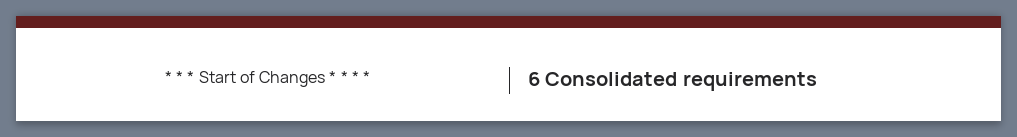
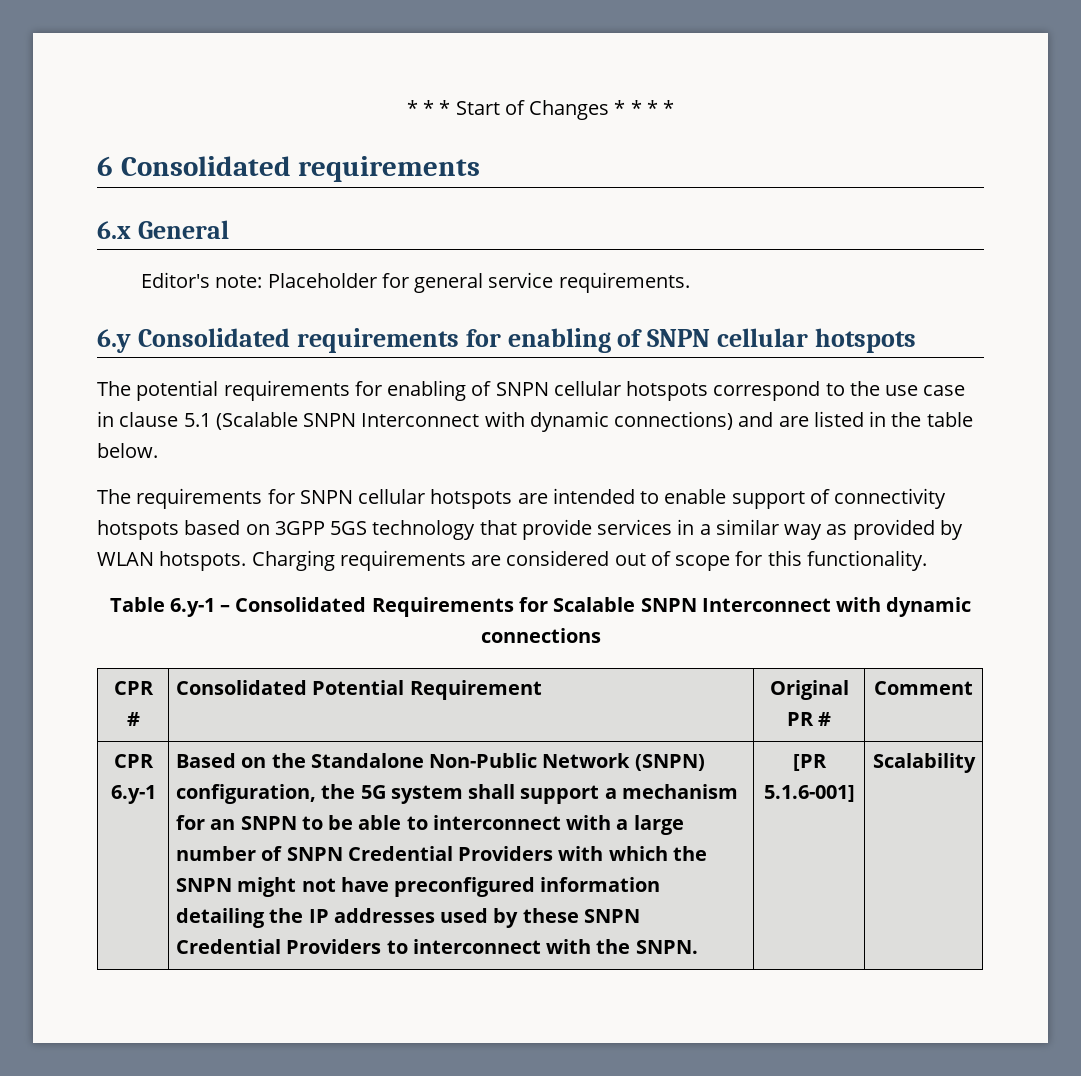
+ 6.x General
+ Editor's note: Placeholder for general service requirements.
+ 6.y Consolidated requirements for enabling of SNPN cellular hotspots
+ The potential requirements for enabling of SNPN cellular hotspots correspond to the use case in clause 5.1 (Scalable SNPN Interconnect with dynamic connections) and are listed in the table below.
+ The requirements for SNPN cellular hotspots are intended to enable support of connectivity hotspots based on 3GPP 5GS technology that provide services in a similar way as provided by WLAN hotspots. Charging requirements are considered out of scope for this functionality.
+ Table 6.y-1 – Consolidated Requirements for Scalable SNPN Interconnect with dynamic connections
+ CPR # | Consolidated Potential Requirement | Original PR # | Comment
+ CPR 6.y-1 | Based on the Standalone Non-Public Network (SNPN) configuration, the 5G system shall support a mechanism for an SNPN to be able to interconnect with a large number of SNPN Credential Providers with which the SNPN might not have preconfigured information detailing the IP addresses used by these SNPN Credential Providers to interconnect with the SNPN. | [PR 5.1.6-001] | Scalability

